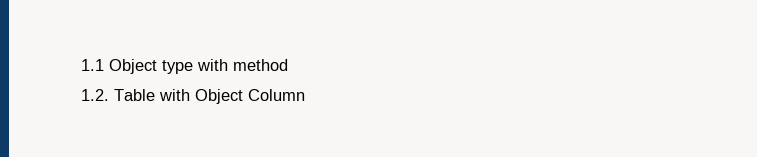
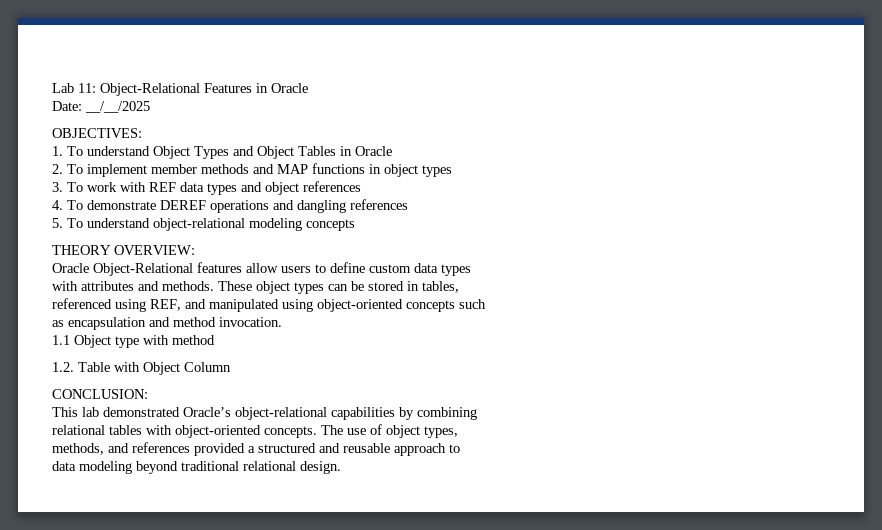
+ Lab 11: Object-Relational Features in Oracle
+ Date: __/__/2025
+ OBJECTIVES:
+ 1. To understand Object Types and Object Tables in Oracle
+ 2. To implement member methods and MAP functions in object types
+ 3. To work with REF data types and object references
+ 4. To demonstrate DEREF operations and dangling references
+ 5. To understand object-relational modeling concepts
+ THEORY OVERVIEW:
+ Oracle Object-Relational features allow users to define custom data types
+ with attributes and methods. These object types can be stored in tables,
+ referenced using REF, and manipulated using object-oriented concepts such
+ as encapsulation and method invocation.
+ CONCLUSION:
+ This lab demonstrated Oracle’s object-relational capabilities by combining
+ relational tables with object-oriented concepts. The use of object types,
+ methods, and references provided a structured and reusable approach to
+ data modeling beyond traditional relational design.

